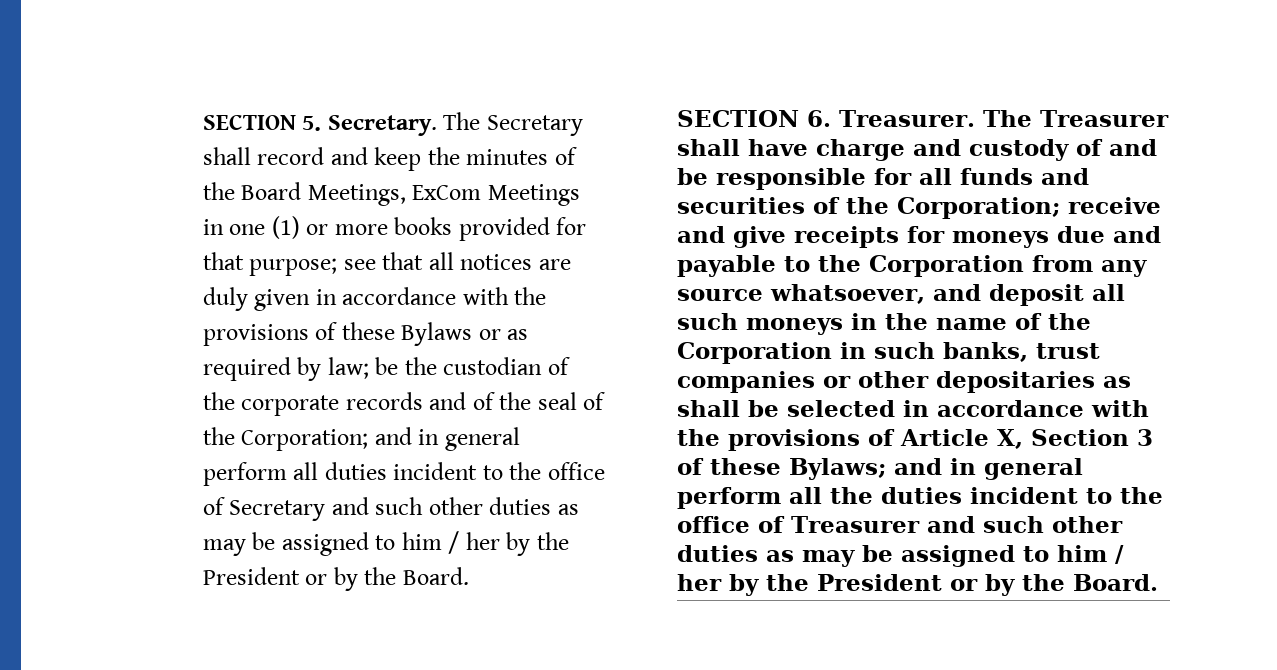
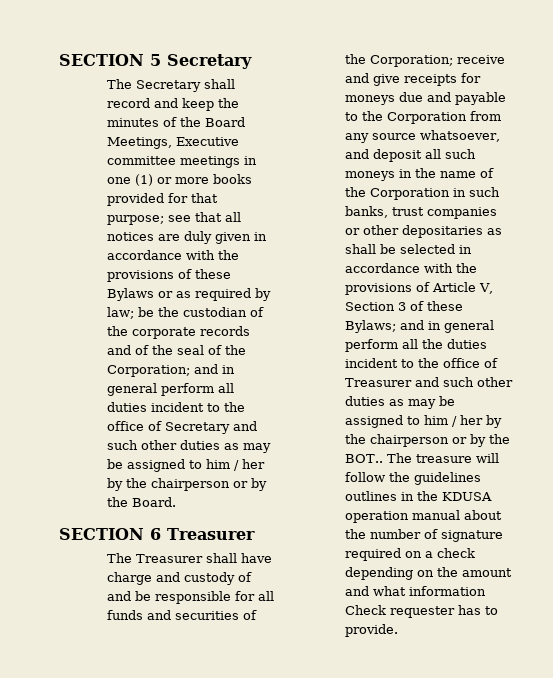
- SECTION 5. Secretary. The Secretary shall record and keep the minutes of the Board Meetings, ExCom Meetings in one (1) or more books provided for that purpose;
+ SECTION 5 Secretary
+ The Secretary shall record and keep the minutes of the Board Meetings, Executive committee meetings in one (1) or more books provided for that purpose;
- and in general perform all duties incident to the office of Secretary and such other duties as may be assigned to him / her by the President or by the Board.
+ and in general perform all duties incident to the office of Secretary and such other duties as may be assigned to him / her by the chairperson or by the Board.
- SECTION 6. Treasurer. The Treasurer shall have charge and custody of and be responsible for all funds and securities of the Corporation;
+ SECTION 6 Treasurer
+ The Treasurer shall have charge and custody of and be responsible for all funds and securities of the Corporation;
- receive and give receipts for moneys due and payable to the Corporation from any source whatsoever, and deposit all such moneys in the name of the Corporation in such banks, trust companies or other depositaries as shall be selected in accordance with the provisions of Article X, Section 3 of these Bylaws;
+ receive and give receipts for moneys due and payable to the Corporation from any source whatsoever, and deposit all such moneys in the name of the Corporation in such banks, trust companies or other depositaries as shall be selected in accordance with the provisions of Article V, Section 3 of these Bylaws;
- and in general perform all the duties incident to the office of Treasurer and such other duties as may be assigned to him / her by the President or by the Board.
+ and in general perform all the duties incident to the office of Treasurer and such other duties as may be assigned to him / her by the chairperson or by the BOT.. The treasure will follow the guidelines outlines in the KDUSA operation manual about the number of signature required on a check depending on the amount and what information Check requester has to provide.

